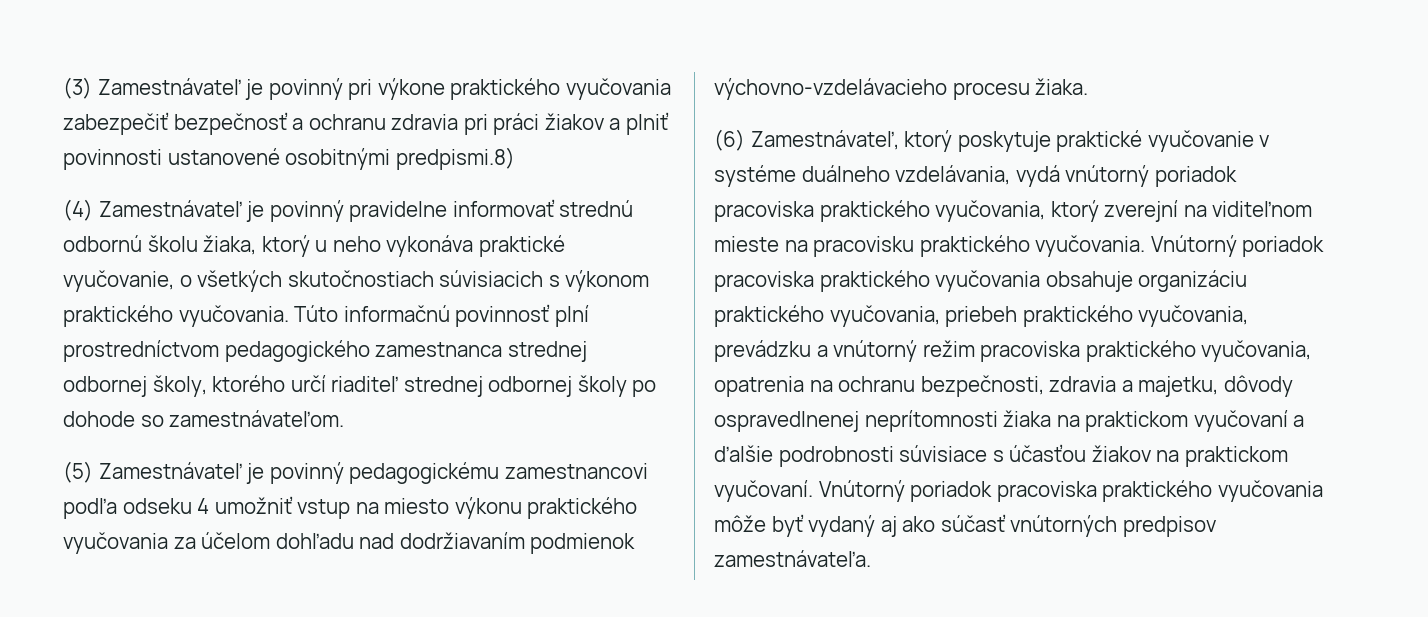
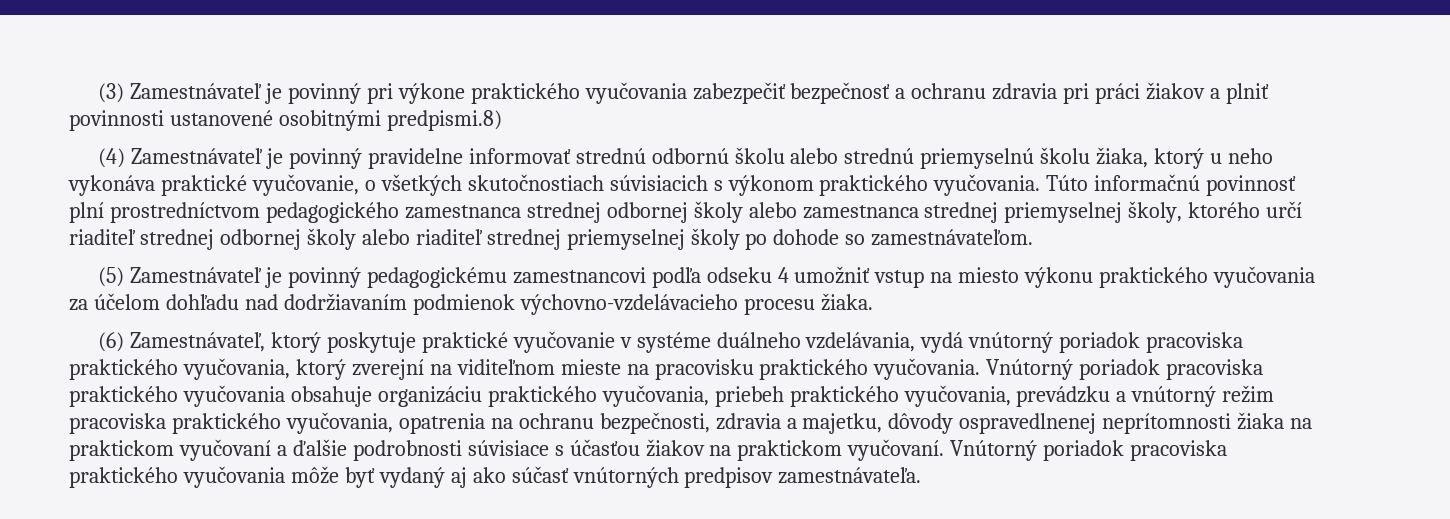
- (4) Zamestnávateľ je povinný pravidelne informovať strednú odbornú školu žiaka, ktorý u neho vykonáva praktické vyučovanie, o všetkých skutočnostiach súvisiacich s výkonom praktického vyučovania.
+ (4) Zamestnávateľ je povinný pravidelne informovať strednú odbornú školu alebo strednú priemyselnú školu žiaka, ktorý u neho vykonáva praktické vyučovanie, o všetkých skutočnostiach súvisiacich s výkonom praktického vyučovania.
- Túto informačnú povinnosť plní prostredníctvom pedagogického zamestnanca strednej odbornej školy, ktorého určí riaditeľ strednej odbornej školy po dohode so zamestnávateľom.
+ Túto informačnú povinnosť plní prostredníctvom pedagogického zamestnanca strednej odbornej školy alebo zamestnanca strednej priemyselnej školy, ktorého určí riaditeľ strednej odbornej školy alebo riaditeľ strednej priemyselnej školy po dohode so zamestnávateľom.

